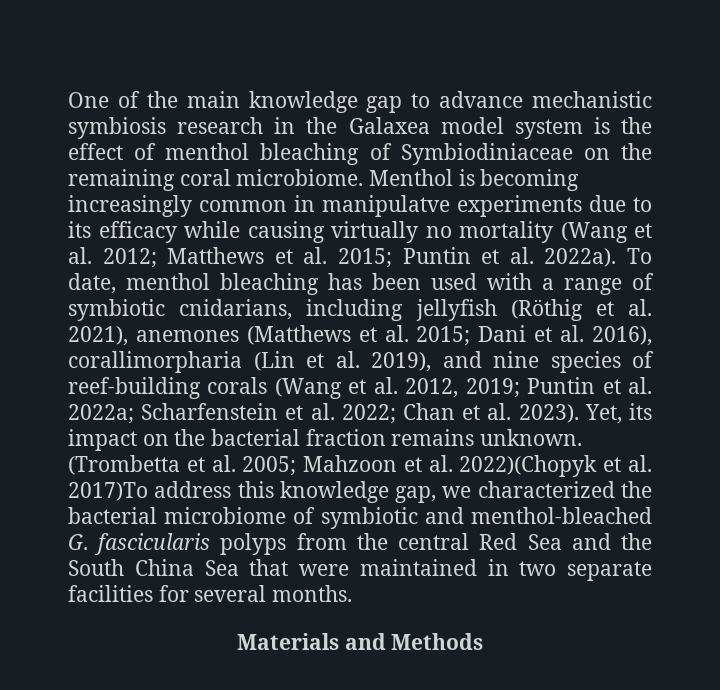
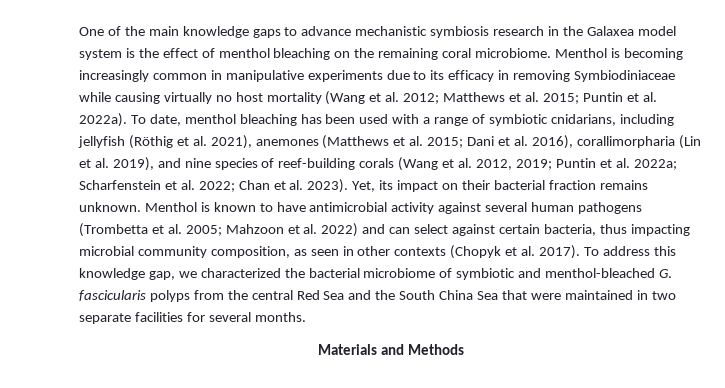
- One of the main knowledge gap to advance mechanistic symbiosis research in the Galaxea model system is the effect of menthol bleaching of Symbiodiniaceae on the remaining coral microbiome.
+ One of the main knowledge gaps to advance mechanistic symbiosis research in the Galaxea model system is the effect of menthol bleaching on the remaining coral microbiome.
- Menthol is becoming increasingly common in manipulatve experiments due to its efficacy while causing virtually no mortality (Wang et al. 2012; Matthews et al. 2015; Puntin et al. 2022a).
+ Menthol is becoming increasingly common in manipulative experiments due to its efficacy in removing Symbiodiniaceae while causing virtually no host mortality (Wang et al. 2012; Matthews et al. 2015; Puntin et al. 2022a).
- Yet, its impact on the bacterial fraction remains unknown.
+ Yet, its impact on their bacterial fraction remains unknown.
- (Trombetta et al. 2005; Mahzoon et al. 2022)(Chopyk et al. 2017)To address this knowledge gap, we characterized the bacterial microbiome of symbiotic and menthol-bleached G. fascicularis polyps from the central Red Sea and the South China Sea that were maintained in two separate facilities for several months.
+ Menthol is known to have antimicrobial activity against several human pathogens (Trombetta et al. 2005; Mahzoon et al. 2022) and can select against certain bacteria, thus impacting microbial community composition, as seen in other contexts (Chopyk et al. 2017). To address this knowledge gap, we characterized the bacterial microbiome of symbiotic and menthol-bleached G. fascicularis polyps from the central Red Sea and the South China Sea that were maintained in two separate facilities for several months.

